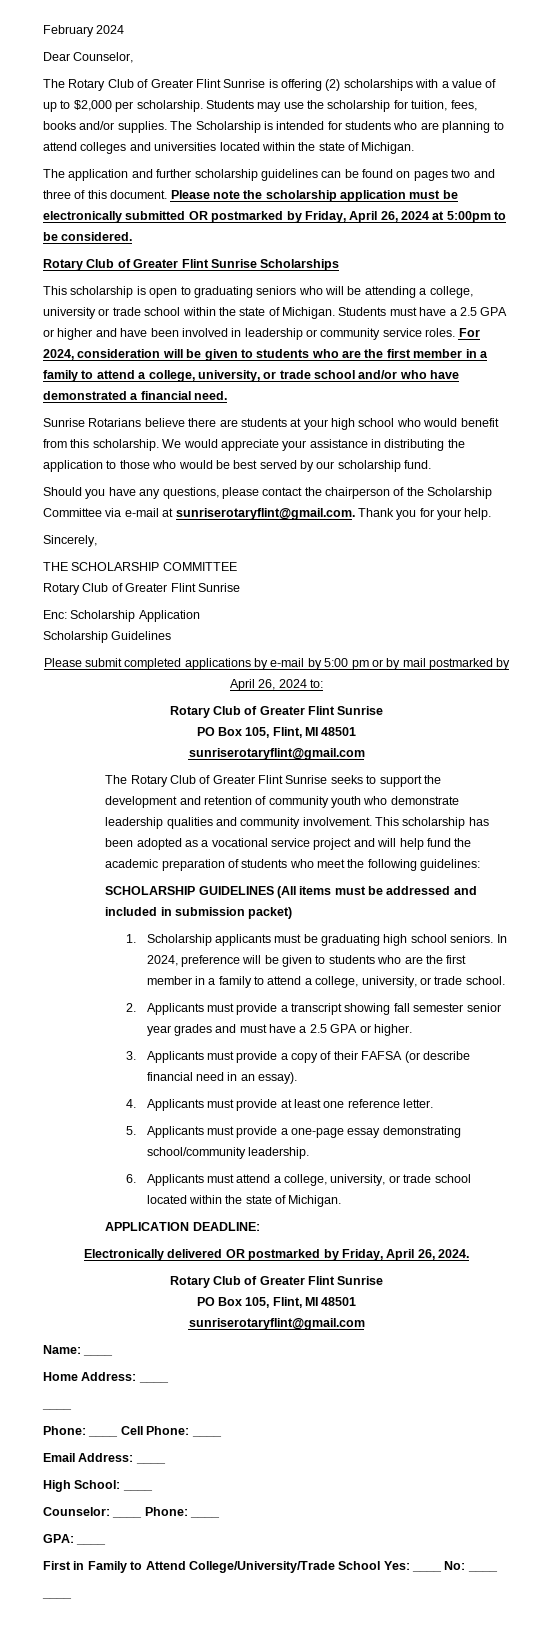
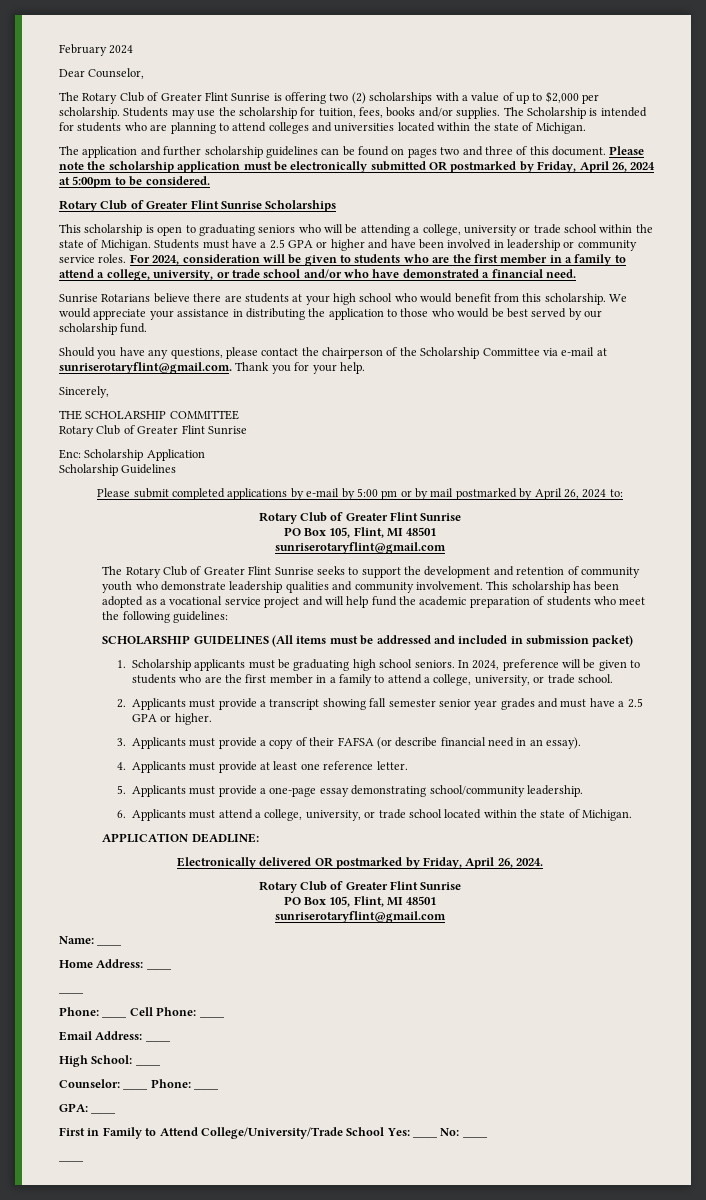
- The Rotary Club of Greater Flint Sunrise is offering (2) scholarships with a value of up to $2,000 per scholarship.
+ The Rotary Club of Greater Flint Sunrise is offering two (2) scholarships with a value of up to $2,000 per scholarship.

